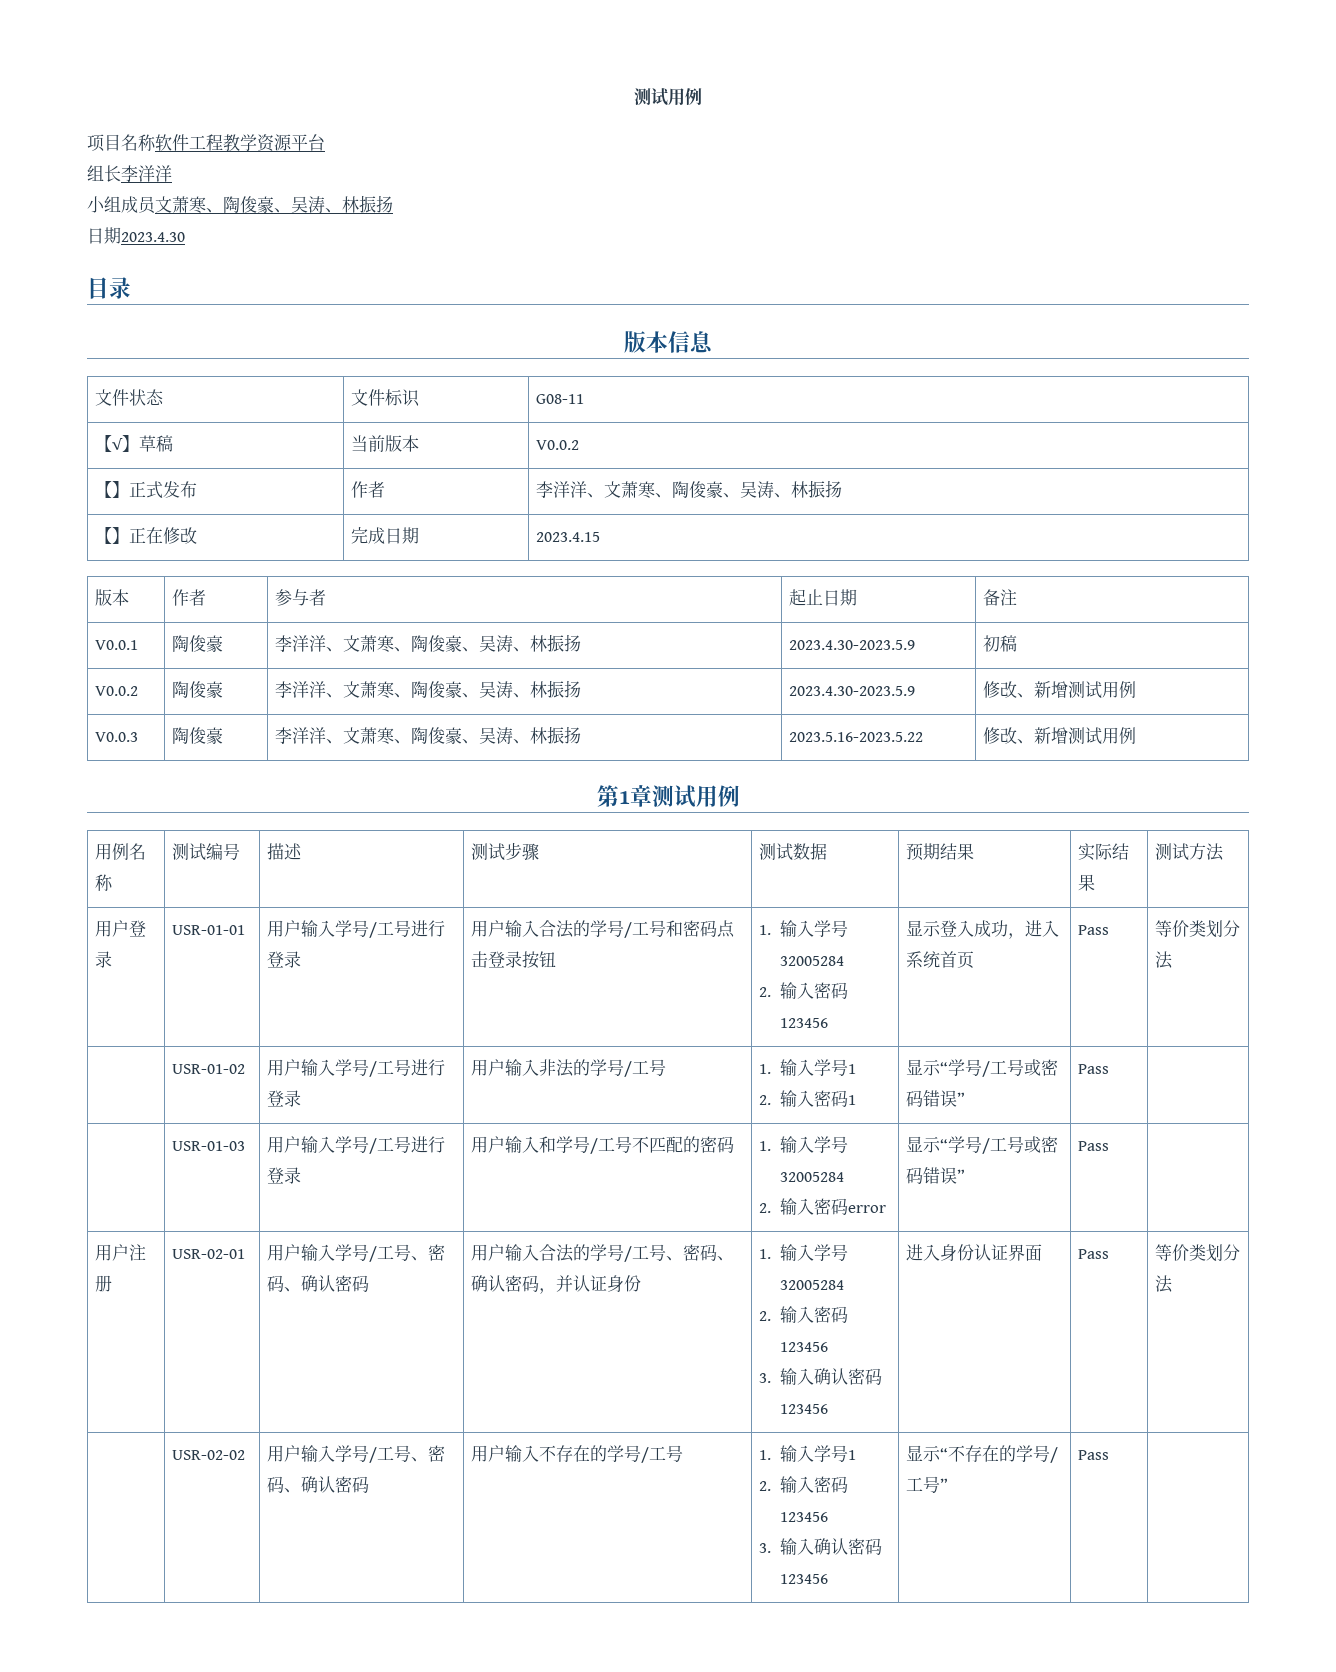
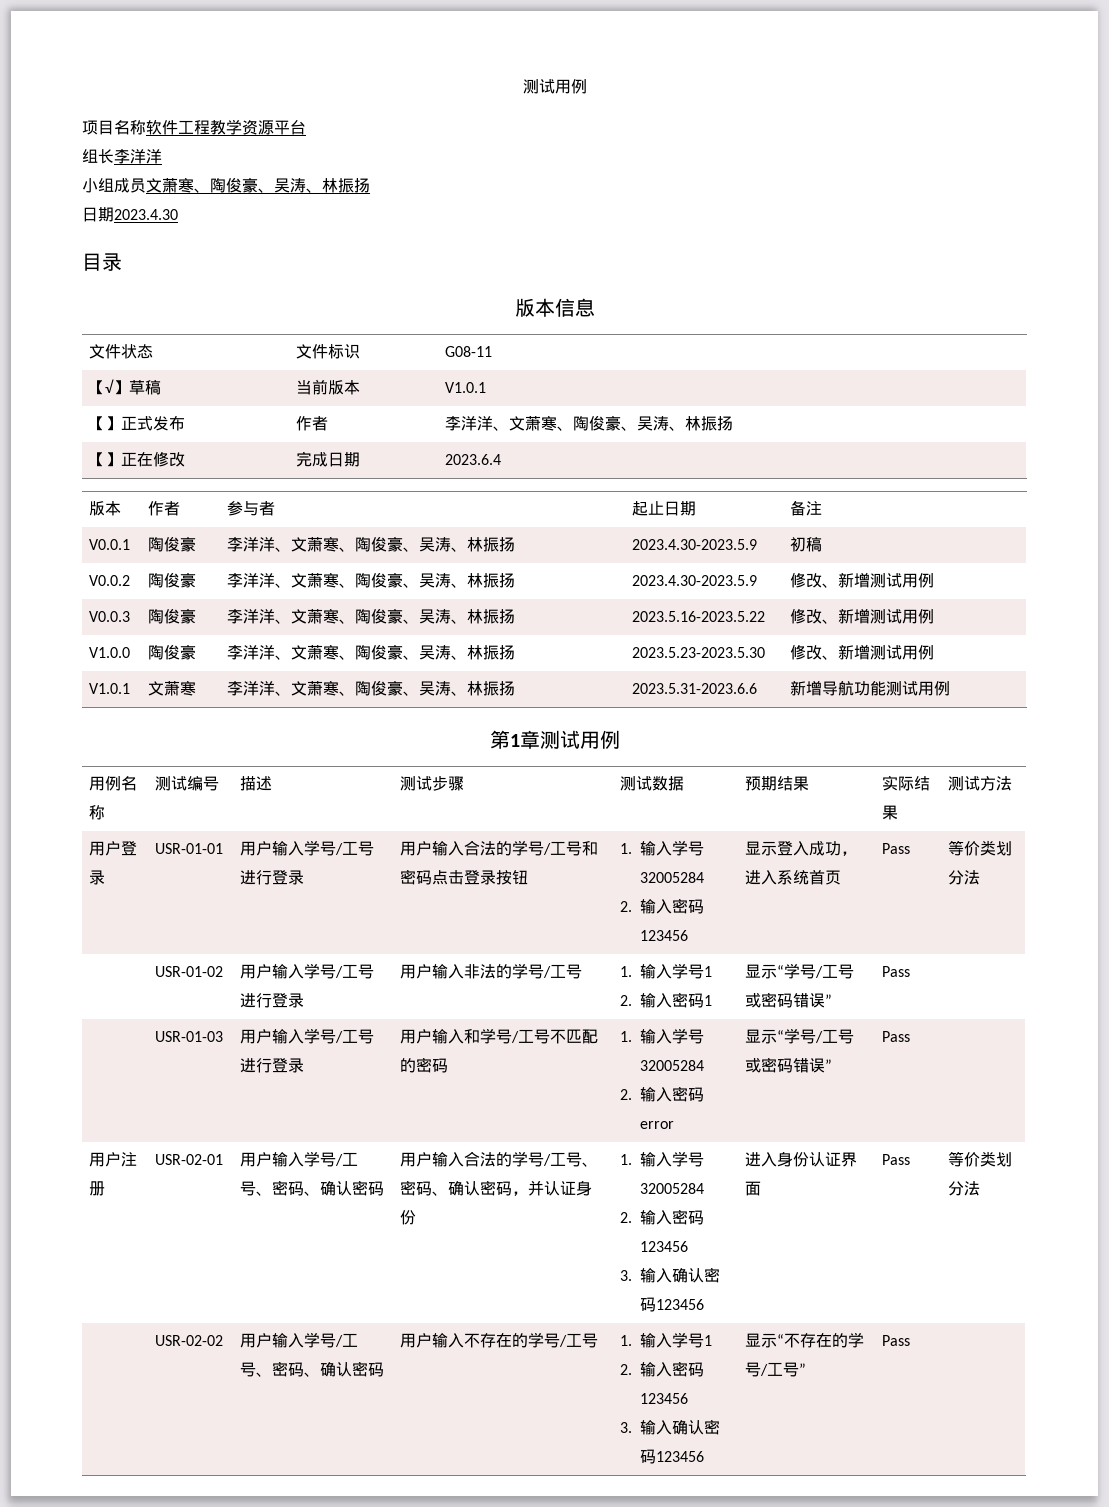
- 【√】草稿 | 当前版本 | V0.0.2
+ 【√】草稿 | 当前版本 | V1.0.1
- 【】正在修改 | 完成日期 | 2023.4.15
+ 【】正在修改 | 完成日期 | 2023.6.4
+ V1.0.0 | 陶俊豪 | 李洋洋、文萧寒、陶俊豪、吴涛、林振扬 | 2023.5.23-2023.5.30 | 修改、新增测试用例
+ V1.0.1 | 文萧寒 | 李洋洋、文萧寒、陶俊豪、吴涛、林振扬 | 2023.5.31-2023.6.6 | 新增导航功能测试用例

